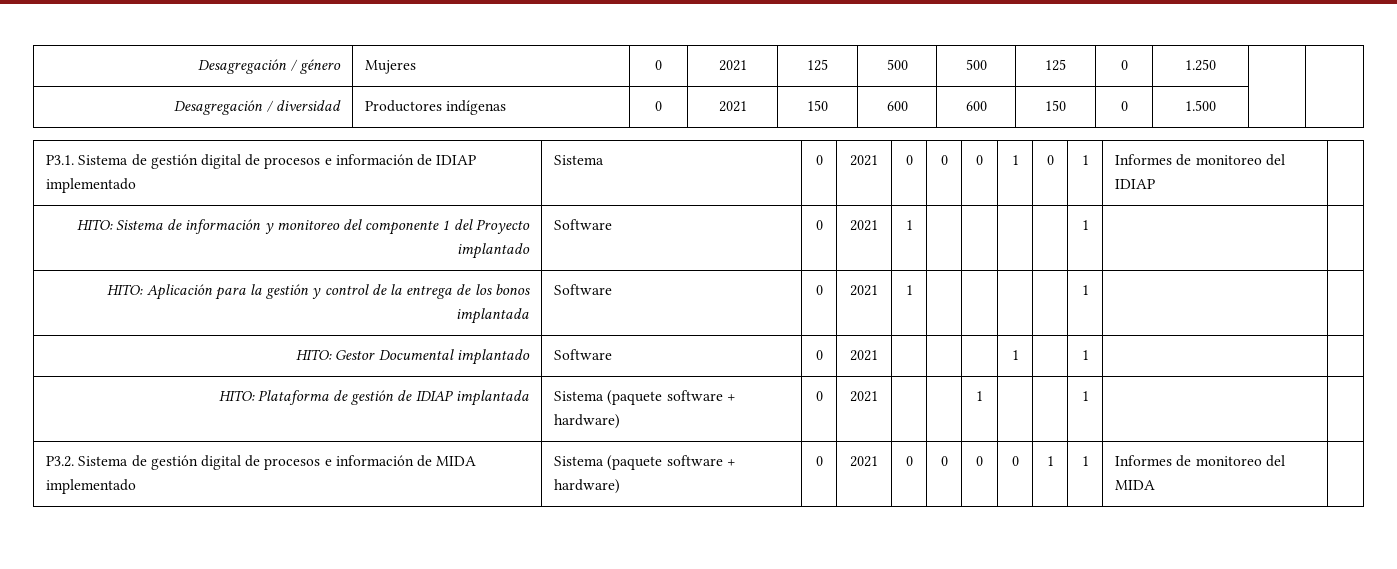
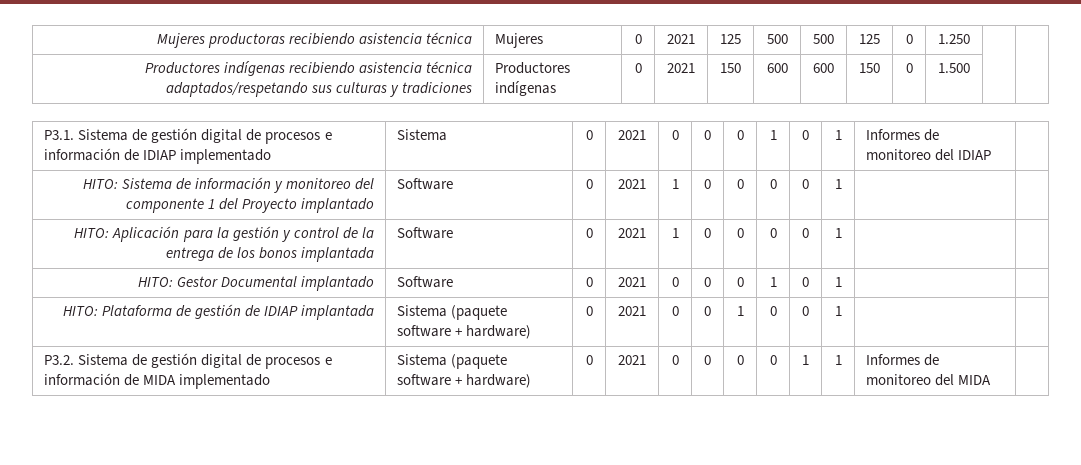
- Desagregación / género | Mujeres | 0 | 2021 | 125 | 500 | 500 | 125 | 0 | 1.250 | |
+ Mujeres productoras recibiendo asistencia técnica | Mujeres | 0 | 2021 | 125 | 500 | 500 | 125 | 0 | 1.250 | |
- Desagregación / diversidad | Productores indígenas | 0 | 2021 | 150 | 600 | 600 | 150 | 0 | 1.500 | |
+ Productores indígenas recibiendo asistencia técnica adaptados/respetando sus culturas y tradiciones | Productores indígenas | 0 | 2021 | 150 | 600 | 600 | 150 | 0 | 1.500 | |
- HITO: Sistema de información y monitoreo del componente 1 del Proyecto implantado | Software | 0 | 2021 | 1 | | | | | 1 | |
+ HITO: Sistema de información y monitoreo del componente 1 del Proyecto implantado | Software | 0 | 2021 | 1 | 0 | 0 | 0 | 0 | 1 | |
- HITO: Aplicación para la gestión y control de la entrega de los bonos implantada | Software | 0 | 2021 | 1 | | | | | 1 | |
+ HITO: Aplicación para la gestión y control de la entrega de los bonos implantada | Software | 0 | 2021 | 1 | 0 | 0 | 0 | 0 | 1 | |
- HITO: Gestor Documental implantado | Software | 0 | 2021 | | | | 1 | | 1 | |
+ HITO: Gestor Documental implantado | Software | 0 | 2021 | 0 | 0 | 0 | 1 | 0 | 1 | |
- HITO: Plataforma de gestión de IDIAP implantada | Sistema (paquete software + hardware) | 0 | 2021 | | | 1 | | | 1 | |
+ HITO: Plataforma de gestión de IDIAP implantada | Sistema (paquete software + hardware) | 0 | 2021 | 0 | 0 | 1 | 0 | 0 | 1 | |

